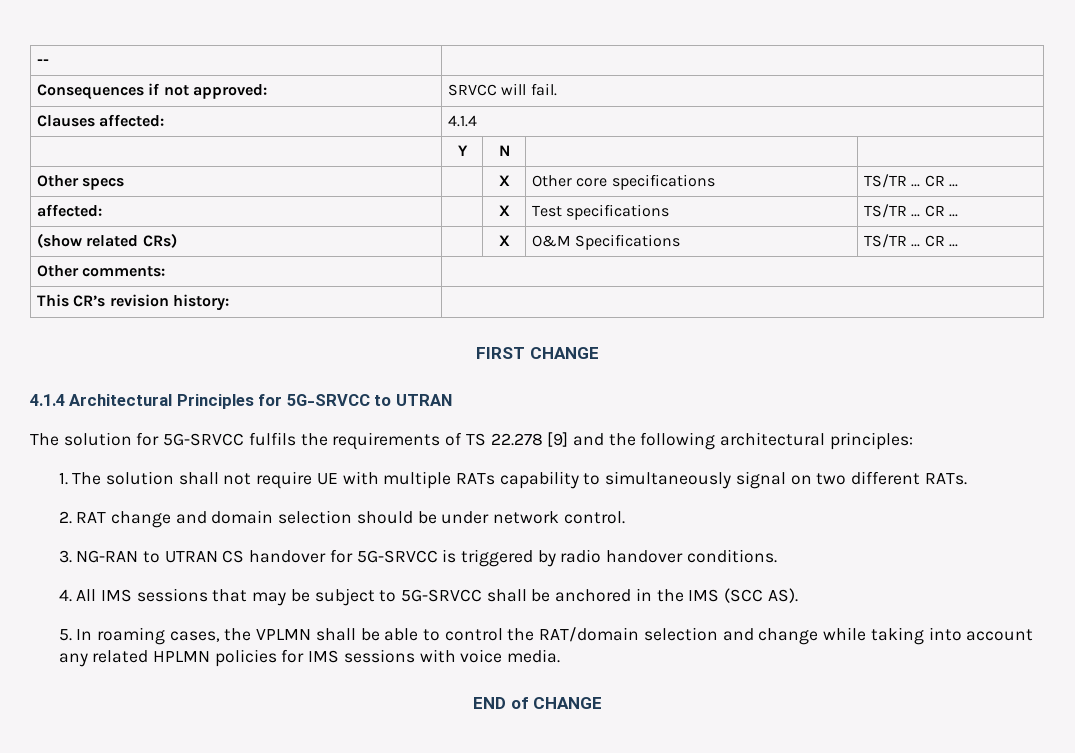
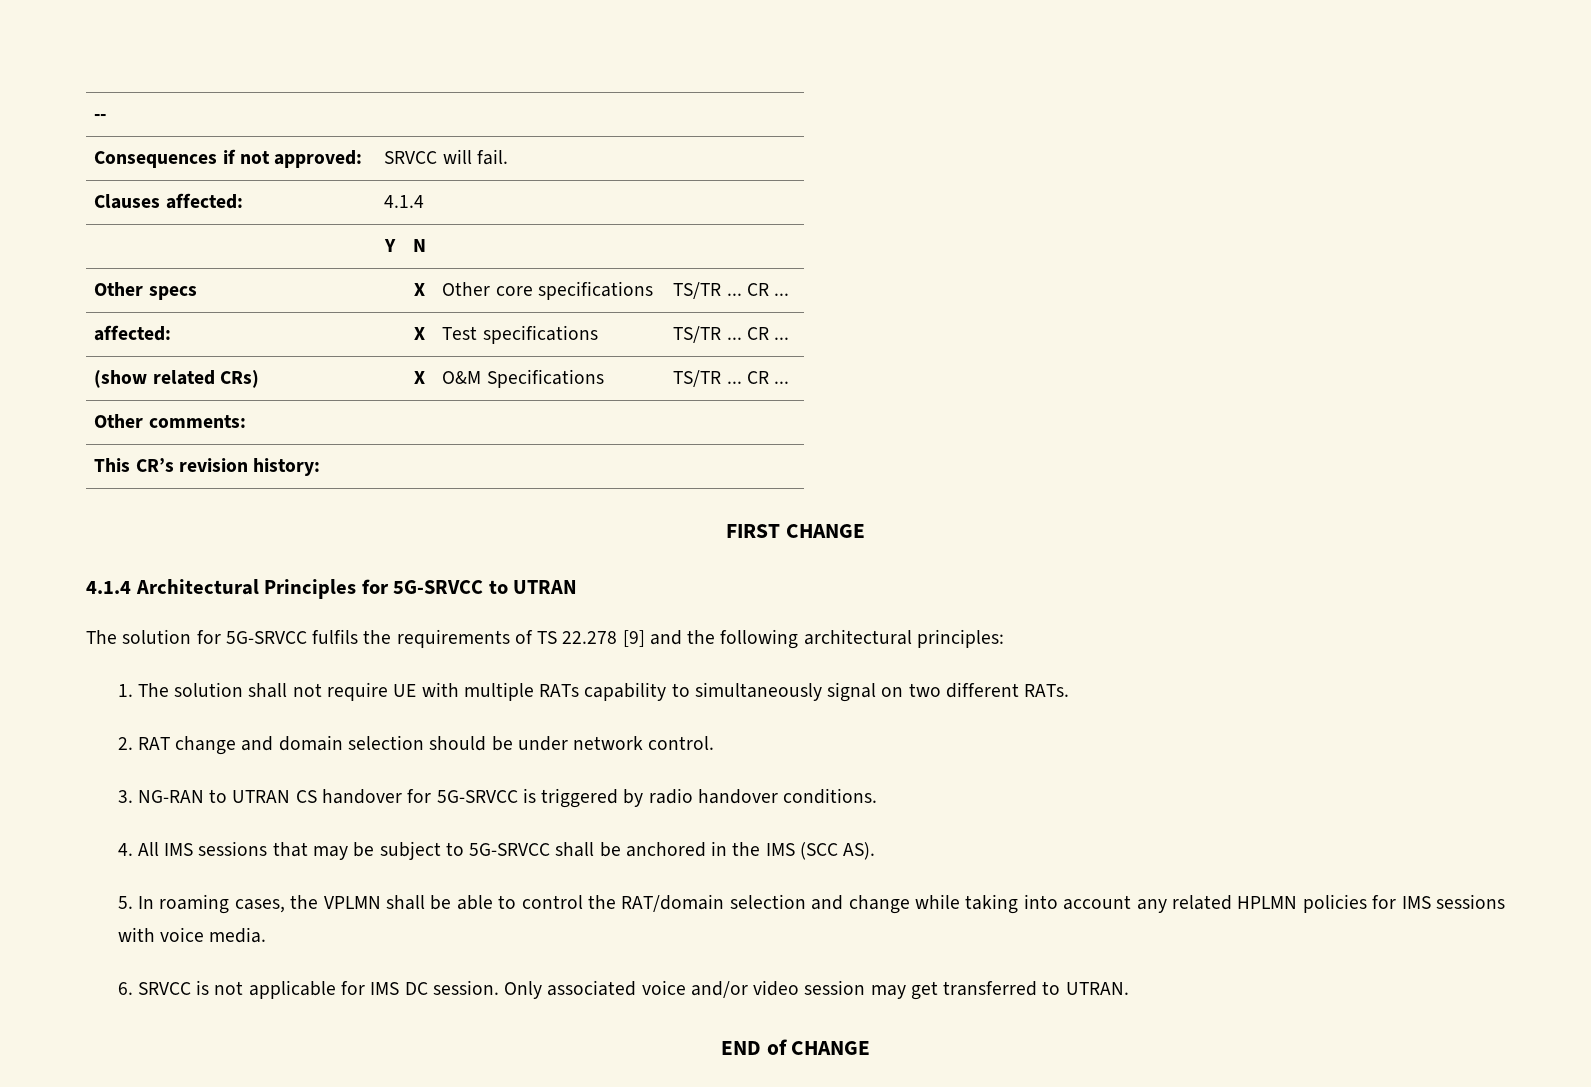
+ 6. SRVCC is not applicable for IMS DC session. Only associated voice and/or video session may get transferred to UTRAN.

